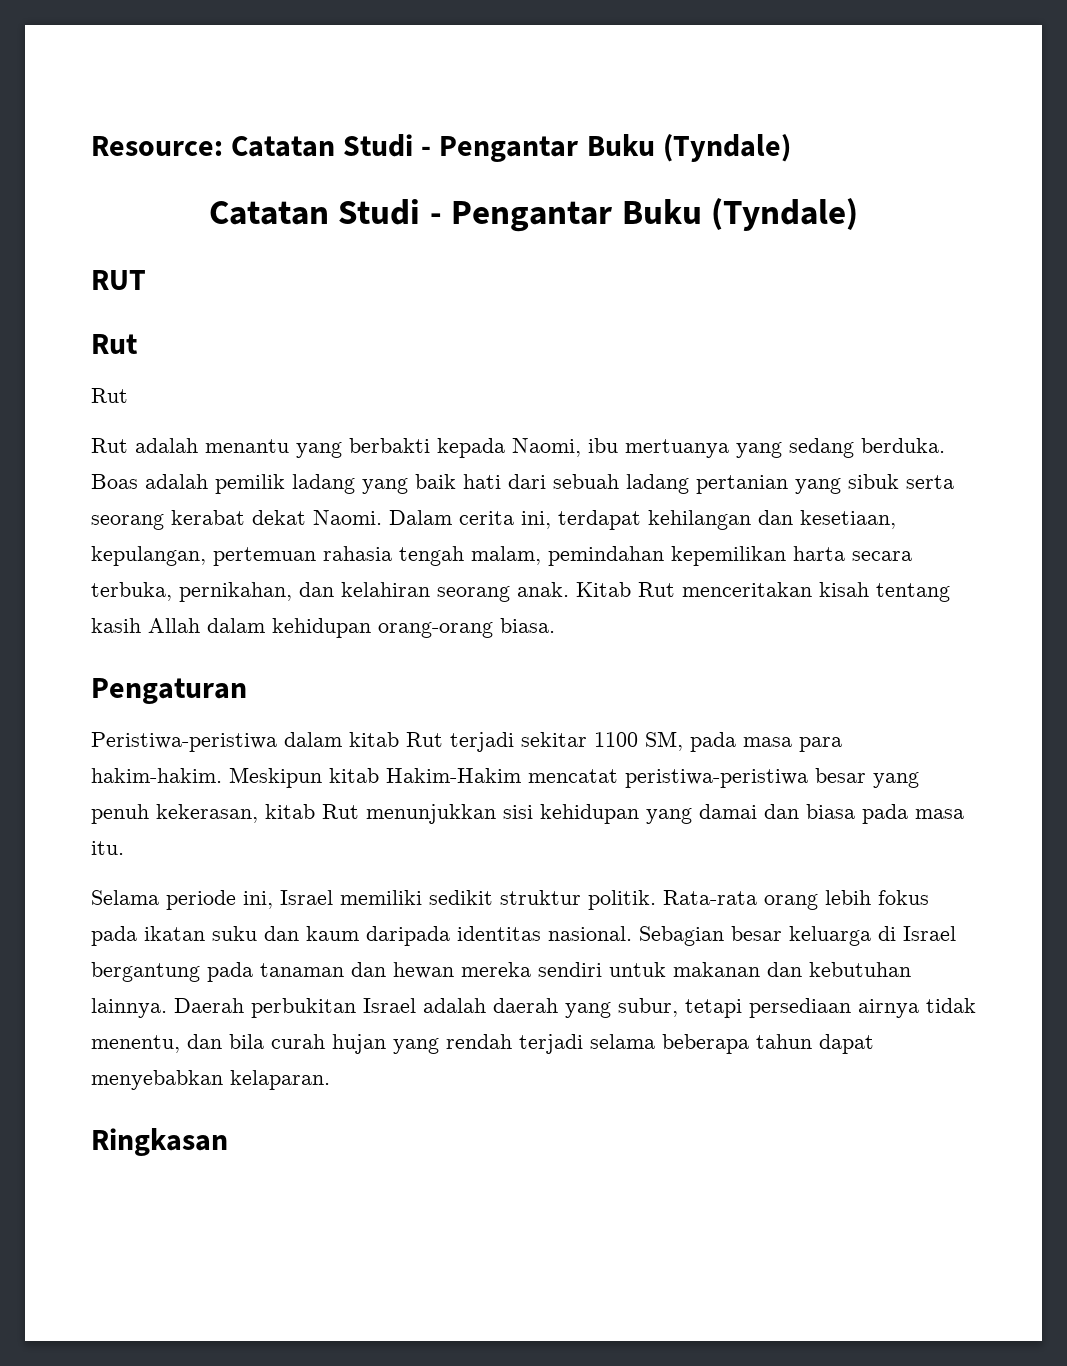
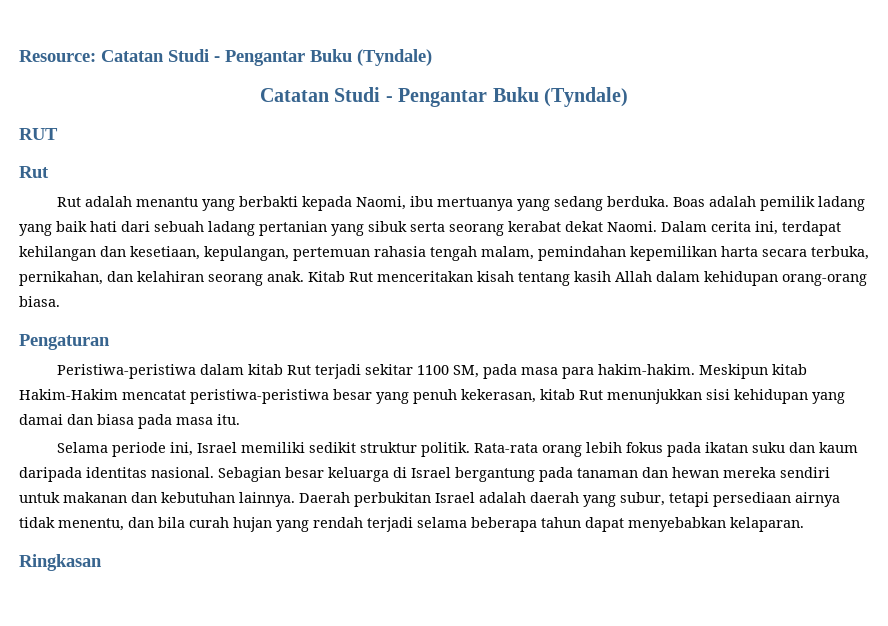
  RUT
- Rut

